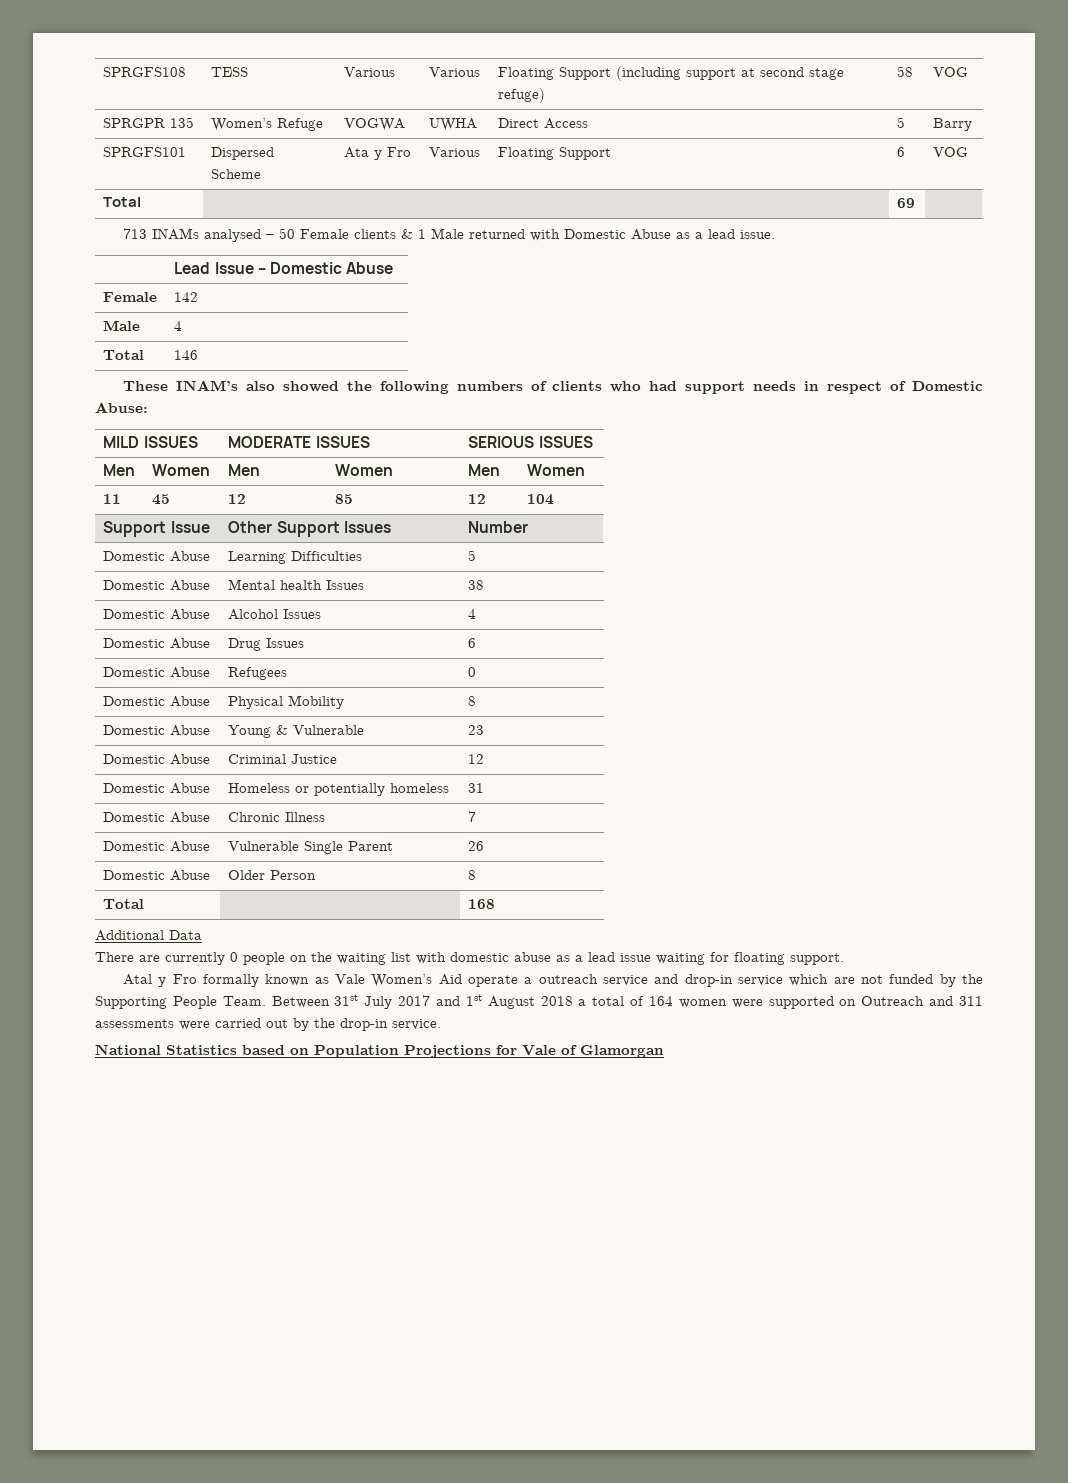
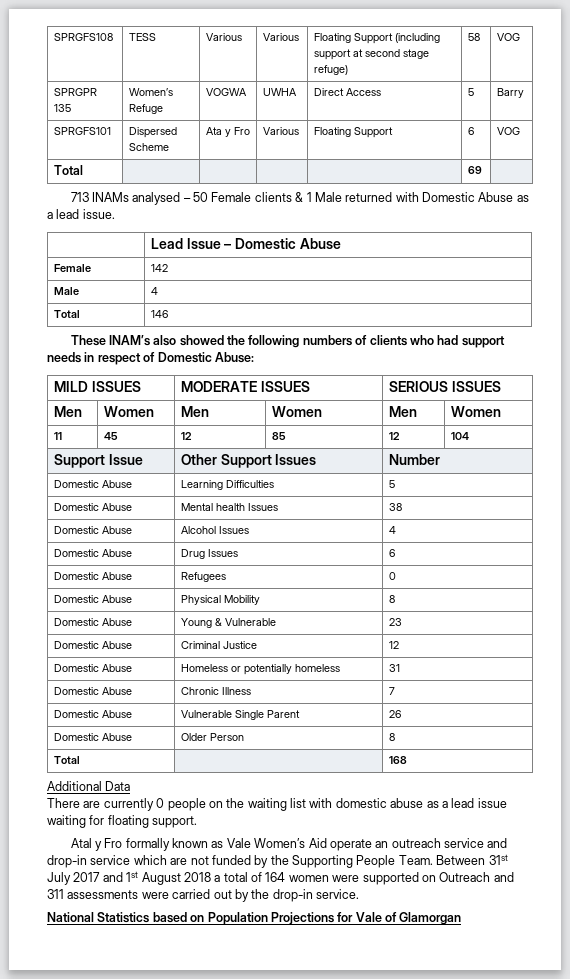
- Atal y Fro formally known as Vale Women’s Aid operate a outreach service and drop-in service which are not funded by the Supporting People Team.
+ Atal y Fro formally known as Vale Women’s Aid operate an outreach service and drop-in service which are not funded by the Supporting People Team.

